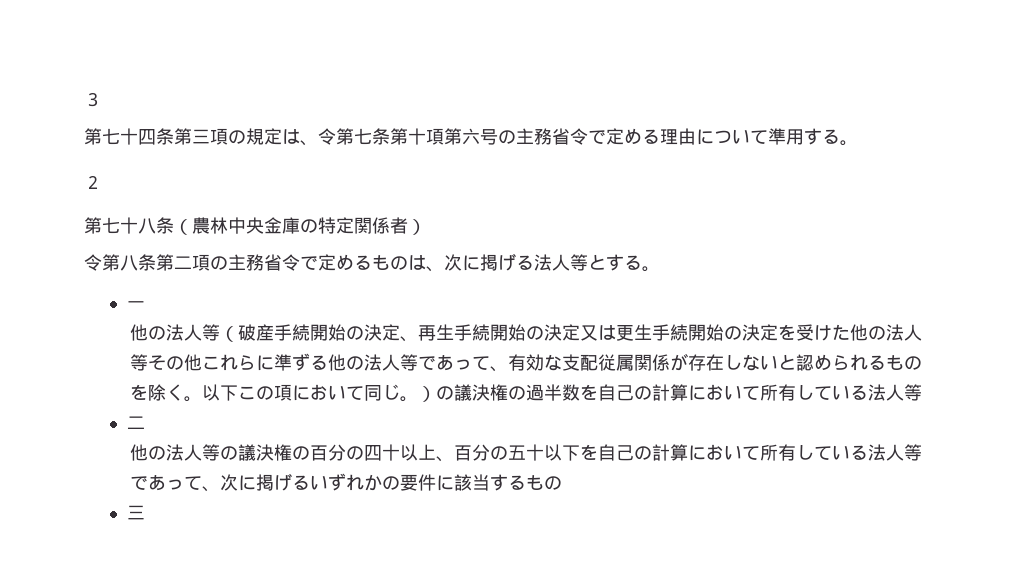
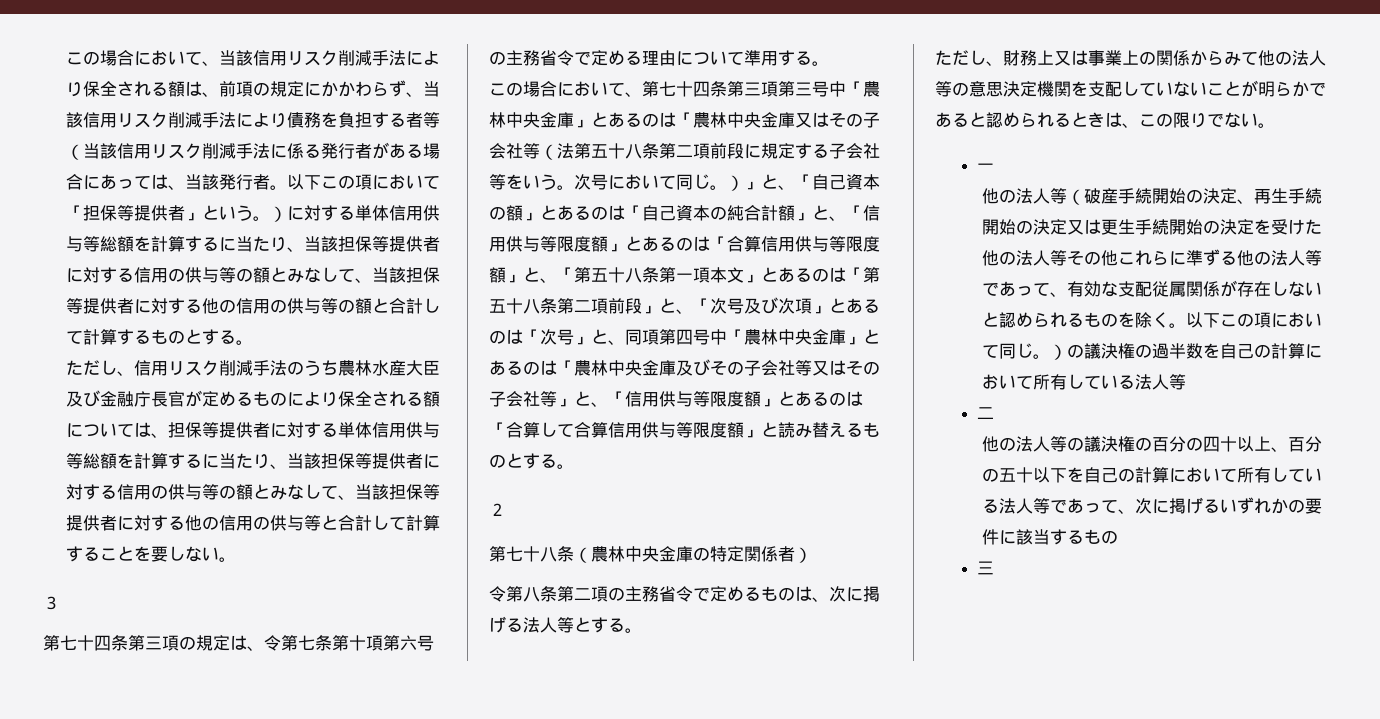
+ この場合において、当該信用リスク削減手法により保全される額は、前項の規定にかかわらず、当該信用リスク削減手法により債務を負担する者等（当該信用リスク削減手法に係る発行者がある場合にあっては、当該発行者。以下この項において「担保等提供者」という。）に対する単体信用供与等総額を計算するに当たり、当該担保等提供者に対する信用の供与等の額とみなして、当該担保等提供者に対する他の信用の供与等の額と合計して計算するものとする。
+ ただし、信用リスク削減手法のうち農林水産大臣及び金融庁長官が定めるものにより保全される額については、担保等提供者に対する単体信用供与等総額を計算するに当たり、当該担保等提供者に対する信用の供与等の額とみなして、当該担保等提供者に対する他の信用の供与等と合計して計算することを要しない。
+ この場合において、第七十四条第三項第三号中「農林中央金庫」とあるのは「農林中央金庫又はその子会社等（法第五十八条第二項前段に規定する子会社等をいう。次号において同じ。）」と、「自己資本の額」とあるのは「自己資本の純合計額」と、「信用供与等限度額」とあるのは「合算信用供与等限度額」と、「第五十八条第一項本文」とあるのは「第五十八条第二項前段」と、「次号及び次項」とあるのは「次号」と、同項第四号中「農林中央金庫」とあるのは「農林中央金庫及びその子会社等又はその子会社等」と、「信用供与等限度額」とあるのは「合算して合算信用供与等限度額」と読み替えるものとする。
+ ただし、財務上又は事業上の関係からみて他の法人等の意思決定機関を支配していないことが明らかであると認められるときは、この限りでない。

